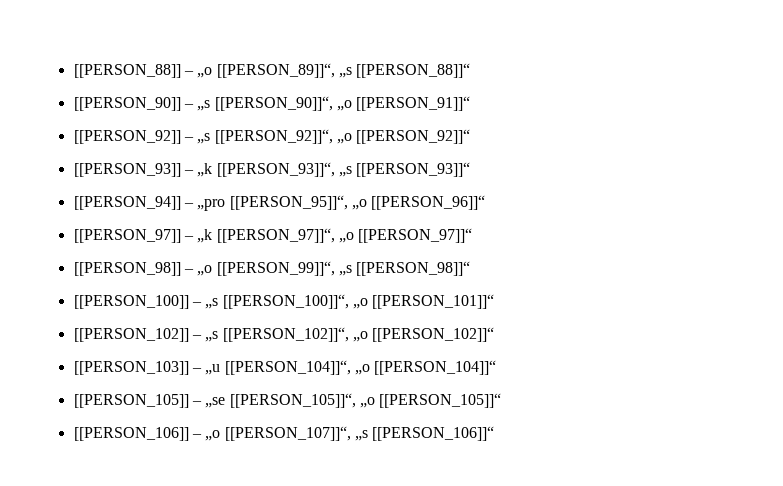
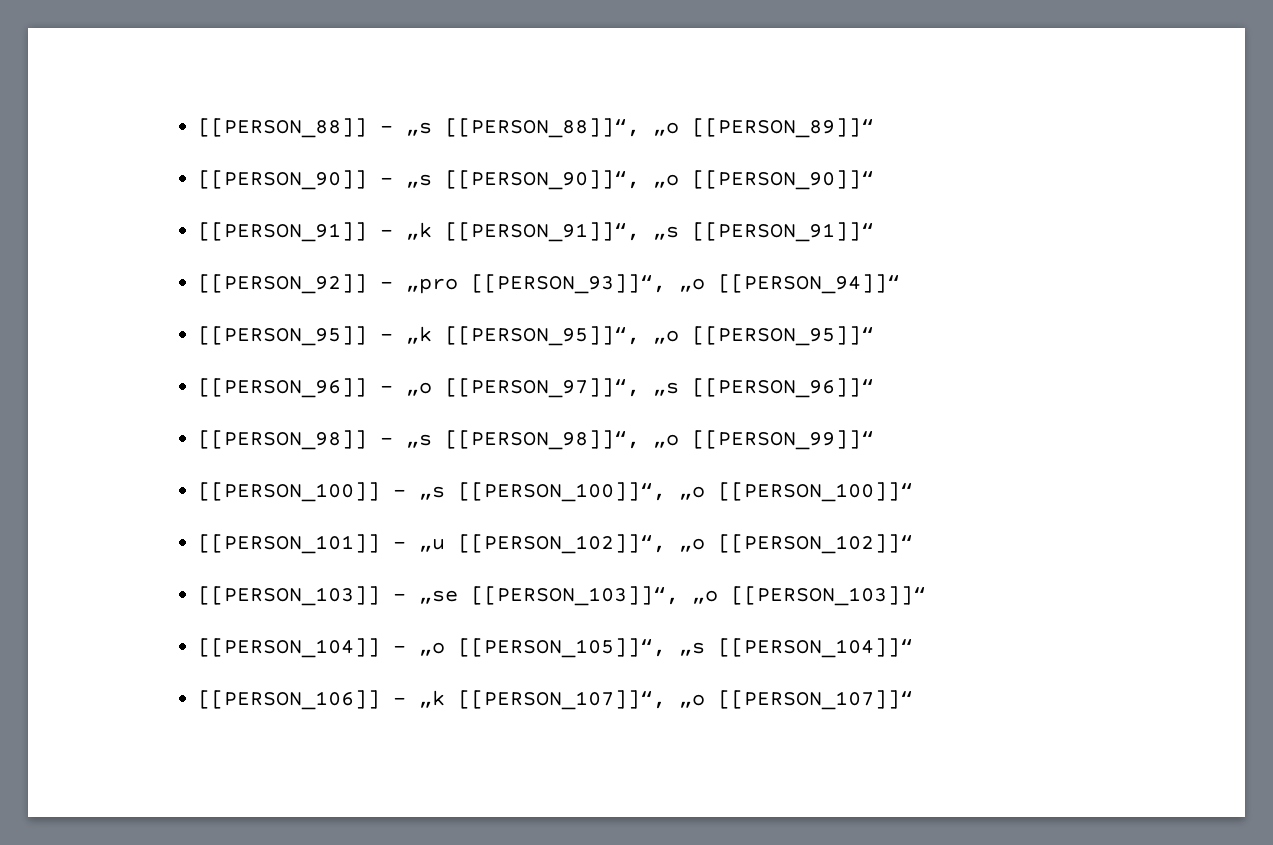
- [[PERSON_88]] – „o [[PERSON_89]]“, „s [[PERSON_88]]“
+ [[PERSON_88]] – „s [[PERSON_88]]“, „o [[PERSON_89]]“
- [[PERSON_90]] – „s [[PERSON_90]]“, „o [[PERSON_91]]“
- [[PERSON_92]] – „s [[PERSON_92]]“, „o [[PERSON_92]]“
- [[PERSON_93]] – „k [[PERSON_93]]“, „s [[PERSON_93]]“
- [[PERSON_94]] – „pro [[PERSON_95]]“, „o [[PERSON_96]]“
- [[PERSON_97]] – „k [[PERSON_97]]“, „o [[PERSON_97]]“
- [[PERSON_98]] – „o [[PERSON_99]]“, „s [[PERSON_98]]“
+ [[PERSON_90]] – „s [[PERSON_90]]“, „o [[PERSON_90]]“
+ [[PERSON_91]] – „k [[PERSON_91]]“, „s [[PERSON_91]]“
+ [[PERSON_92]] – „pro [[PERSON_93]]“, „o [[PERSON_94]]“
+ [[PERSON_95]] – „k [[PERSON_95]]“, „o [[PERSON_95]]“
+ [[PERSON_96]] – „o [[PERSON_97]]“, „s [[PERSON_96]]“
+ [[PERSON_98]] – „s [[PERSON_98]]“, „o [[PERSON_99]]“
- [[PERSON_100]] – „s [[PERSON_100]]“, „o [[PERSON_101]]“
- [[PERSON_102]] – „s [[PERSON_102]]“, „o [[PERSON_102]]“
+ [[PERSON_100]] – „s [[PERSON_100]]“, „o [[PERSON_100]]“
+ [[PERSON_101]] – „u [[PERSON_102]]“, „o [[PERSON_102]]“
- [[PERSON_103]] – „u [[PERSON_104]]“, „o [[PERSON_104]]“
- [[PERSON_105]] – „se [[PERSON_105]]“, „o [[PERSON_105]]“
- [[PERSON_106]] – „o [[PERSON_107]]“, „s [[PERSON_106]]“
+ [[PERSON_103]] – „se [[PERSON_103]]“, „o [[PERSON_103]]“
+ [[PERSON_104]] – „o [[PERSON_105]]“, „s [[PERSON_104]]“
+ [[PERSON_106]] – „k [[PERSON_107]]“, „o [[PERSON_107]]“

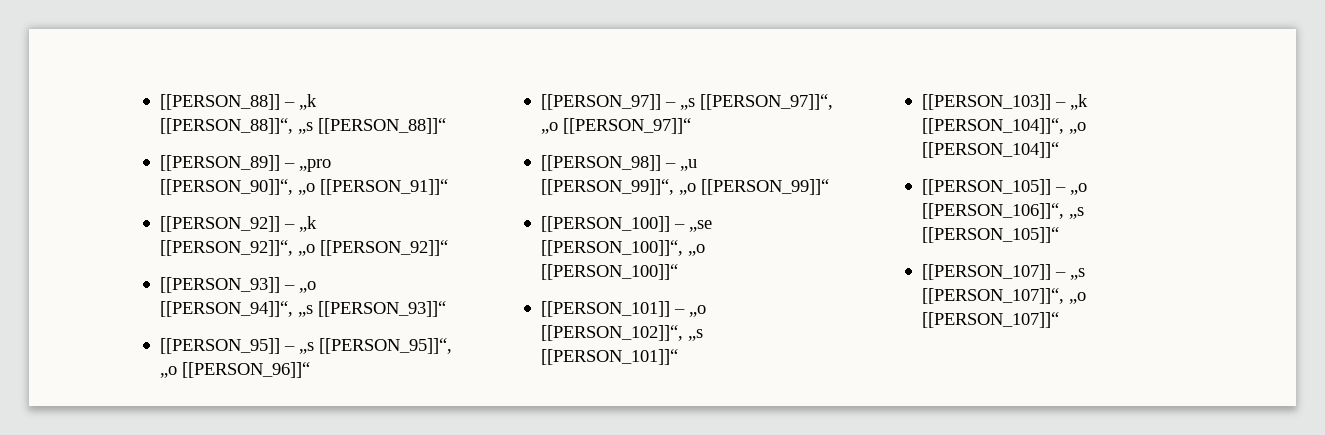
- [[PERSON_88]] – „s [[PERSON_88]]“, „o [[PERSON_89]]“
- [[PERSON_90]] – „s [[PERSON_90]]“, „o [[PERSON_90]]“
- [[PERSON_91]] – „k [[PERSON_91]]“, „s [[PERSON_91]]“
- [[PERSON_92]] – „pro [[PERSON_93]]“, „o [[PERSON_94]]“
+ [[PERSON_88]] – „k [[PERSON_88]]“, „s [[PERSON_88]]“
+ [[PERSON_89]] – „pro [[PERSON_90]]“, „o [[PERSON_91]]“
+ [[PERSON_92]] – „k [[PERSON_92]]“, „o [[PERSON_92]]“
+ [[PERSON_93]] – „o [[PERSON_94]]“, „s [[PERSON_93]]“
- [[PERSON_95]] – „k [[PERSON_95]]“, „o [[PERSON_95]]“
- [[PERSON_96]] – „o [[PERSON_97]]“, „s [[PERSON_96]]“
+ [[PERSON_95]] – „s [[PERSON_95]]“, „o [[PERSON_96]]“
+ [[PERSON_97]] – „s [[PERSON_97]]“, „o [[PERSON_97]]“
- [[PERSON_98]] – „s [[PERSON_98]]“, „o [[PERSON_99]]“
+ [[PERSON_98]] – „u [[PERSON_99]]“, „o [[PERSON_99]]“
- [[PERSON_100]] – „s [[PERSON_100]]“, „o [[PERSON_100]]“
+ [[PERSON_100]] – „se [[PERSON_100]]“, „o [[PERSON_100]]“
- [[PERSON_101]] – „u [[PERSON_102]]“, „o [[PERSON_102]]“
- [[PERSON_103]] – „se [[PERSON_103]]“, „o [[PERSON_103]]“
- [[PERSON_104]] – „o [[PERSON_105]]“, „s [[PERSON_104]]“
- [[PERSON_106]] – „k [[PERSON_107]]“, „o [[PERSON_107]]“
+ [[PERSON_101]] – „o [[PERSON_102]]“, „s [[PERSON_101]]“
+ [[PERSON_103]] – „k [[PERSON_104]]“, „o [[PERSON_104]]“
+ [[PERSON_105]] – „o [[PERSON_106]]“, „s [[PERSON_105]]“
+ [[PERSON_107]] – „s [[PERSON_107]]“, „o [[PERSON_107]]“

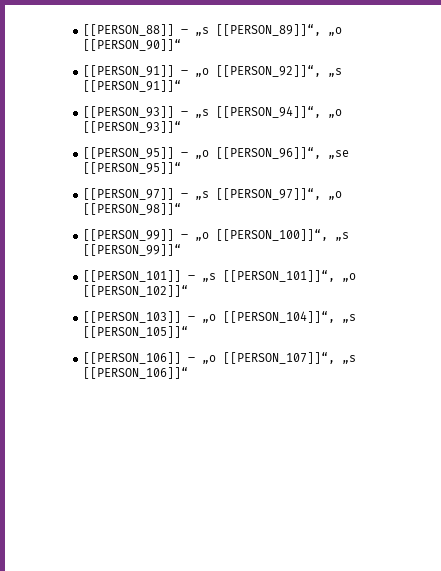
- [[PERSON_88]] – „k [[PERSON_88]]“, „s [[PERSON_88]]“
- [[PERSON_89]] – „pro [[PERSON_90]]“, „o [[PERSON_91]]“
- [[PERSON_92]] – „k [[PERSON_92]]“, „o [[PERSON_92]]“
+ [[PERSON_88]] – „s [[PERSON_89]]“, „o [[PERSON_90]]“
+ [[PERSON_91]] – „o [[PERSON_92]]“, „s [[PERSON_91]]“
- [[PERSON_93]] – „o [[PERSON_94]]“, „s [[PERSON_93]]“
+ [[PERSON_93]] – „s [[PERSON_94]]“, „o [[PERSON_93]]“
- [[PERSON_95]] – „s [[PERSON_95]]“, „o [[PERSON_96]]“
+ [[PERSON_95]] – „o [[PERSON_96]]“, „se [[PERSON_95]]“
- [[PERSON_97]] – „s [[PERSON_97]]“, „o [[PERSON_97]]“
- [[PERSON_98]] – „u [[PERSON_99]]“, „o [[PERSON_99]]“
- [[PERSON_100]] – „se [[PERSON_100]]“, „o [[PERSON_100]]“
- [[PERSON_101]] – „o [[PERSON_102]]“, „s [[PERSON_101]]“
- [[PERSON_103]] – „k [[PERSON_104]]“, „o [[PERSON_104]]“
- [[PERSON_105]] – „o [[PERSON_106]]“, „s [[PERSON_105]]“
- [[PERSON_107]] – „s [[PERSON_107]]“, „o [[PERSON_107]]“
+ [[PERSON_97]] – „s [[PERSON_97]]“, „o [[PERSON_98]]“
+ [[PERSON_99]] – „o [[PERSON_100]]“, „s [[PERSON_99]]“
+ [[PERSON_101]] – „s [[PERSON_101]]“, „o [[PERSON_102]]“
+ [[PERSON_103]] – „o [[PERSON_104]]“, „s [[PERSON_105]]“
+ [[PERSON_106]] – „o [[PERSON_107]]“, „s [[PERSON_106]]“

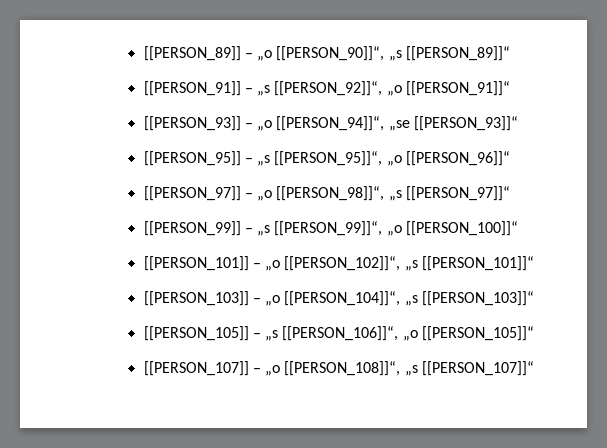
- [[PERSON_88]] – „s [[PERSON_89]]“, „o [[PERSON_90]]“
+ [[PERSON_89]] – „o [[PERSON_90]]“, „s [[PERSON_89]]“
- [[PERSON_91]] – „o [[PERSON_92]]“, „s [[PERSON_91]]“
+ [[PERSON_91]] – „s [[PERSON_92]]“, „o [[PERSON_91]]“
- [[PERSON_93]] – „s [[PERSON_94]]“, „o [[PERSON_93]]“
+ [[PERSON_93]] – „o [[PERSON_94]]“, „se [[PERSON_93]]“
- [[PERSON_95]] – „o [[PERSON_96]]“, „se [[PERSON_95]]“
- [[PERSON_97]] – „s [[PERSON_97]]“, „o [[PERSON_98]]“
- [[PERSON_99]] – „o [[PERSON_100]]“, „s [[PERSON_99]]“
- [[PERSON_101]] – „s [[PERSON_101]]“, „o [[PERSON_102]]“
+ [[PERSON_95]] – „s [[PERSON_95]]“, „o [[PERSON_96]]“
+ [[PERSON_97]] – „o [[PERSON_98]]“, „s [[PERSON_97]]“
+ [[PERSON_99]] – „s [[PERSON_99]]“, „o [[PERSON_100]]“
+ [[PERSON_101]] – „o [[PERSON_102]]“, „s [[PERSON_101]]“
- [[PERSON_103]] – „o [[PERSON_104]]“, „s [[PERSON_105]]“
+ [[PERSON_103]] – „o [[PERSON_104]]“, „s [[PERSON_103]]“
+ [[PERSON_105]] – „s [[PERSON_106]]“, „o [[PERSON_105]]“
- [[PERSON_106]] – „o [[PERSON_107]]“, „s [[PERSON_106]]“
+ [[PERSON_107]] – „o [[PERSON_108]]“, „s [[PERSON_107]]“

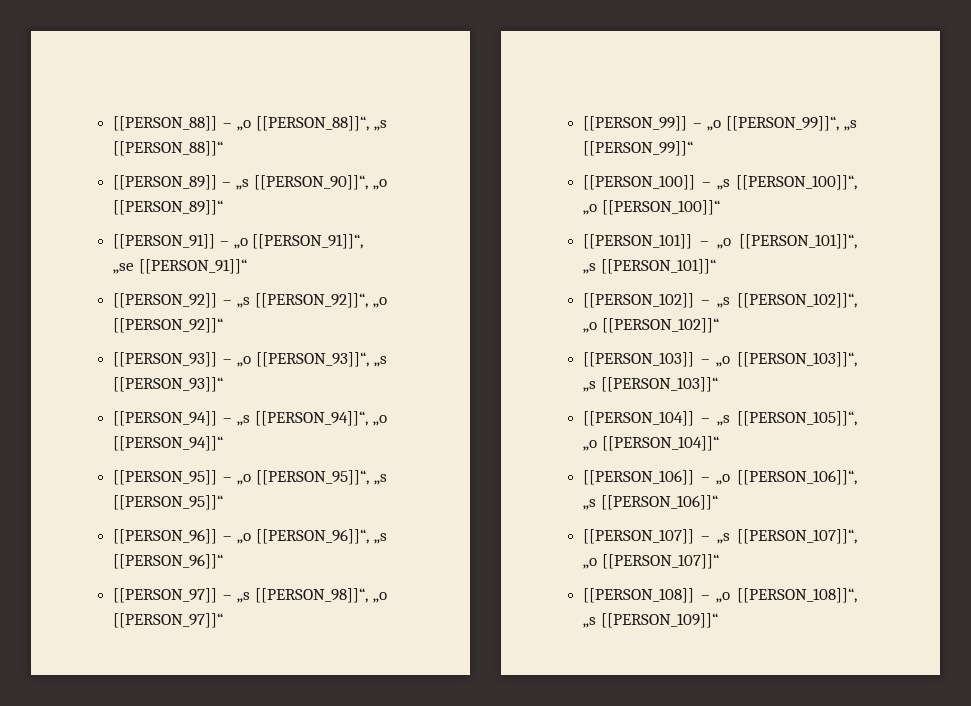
- [[PERSON_89]] – „o [[PERSON_90]]“, „s [[PERSON_89]]“
- [[PERSON_91]] – „s [[PERSON_92]]“, „o [[PERSON_91]]“
+ [[PERSON_88]] – „o [[PERSON_88]]“, „s [[PERSON_88]]“
+ [[PERSON_89]] – „s [[PERSON_90]]“, „o [[PERSON_89]]“
+ [[PERSON_91]] – „o [[PERSON_91]]“, „se [[PERSON_91]]“
+ [[PERSON_92]] – „s [[PERSON_92]]“, „o [[PERSON_92]]“
- [[PERSON_93]] – „o [[PERSON_94]]“, „se [[PERSON_93]]“
- [[PERSON_95]] – „s [[PERSON_95]]“, „o [[PERSON_96]]“
+ [[PERSON_93]] – „o [[PERSON_93]]“, „s [[PERSON_93]]“
+ [[PERSON_94]] – „s [[PERSON_94]]“, „o [[PERSON_94]]“
+ [[PERSON_95]] – „o [[PERSON_95]]“, „s [[PERSON_95]]“
+ [[PERSON_96]] – „o [[PERSON_96]]“, „s [[PERSON_96]]“
- [[PERSON_97]] – „o [[PERSON_98]]“, „s [[PERSON_97]]“
+ [[PERSON_97]] – „s [[PERSON_98]]“, „o [[PERSON_97]]“
- [[PERSON_99]] – „s [[PERSON_99]]“, „o [[PERSON_100]]“
+ [[PERSON_99]] – „o [[PERSON_99]]“, „s [[PERSON_99]]“
+ [[PERSON_100]] – „s [[PERSON_100]]“, „o [[PERSON_100]]“
- [[PERSON_101]] – „o [[PERSON_102]]“, „s [[PERSON_101]]“
+ [[PERSON_101]] – „o [[PERSON_101]]“, „s [[PERSON_101]]“
+ [[PERSON_102]] – „s [[PERSON_102]]“, „o [[PERSON_102]]“
- [[PERSON_103]] – „o [[PERSON_104]]“, „s [[PERSON_103]]“
+ [[PERSON_103]] – „o [[PERSON_103]]“, „s [[PERSON_103]]“
- [[PERSON_105]] – „s [[PERSON_106]]“, „o [[PERSON_105]]“
- [[PERSON_107]] – „o [[PERSON_108]]“, „s [[PERSON_107]]“
+ [[PERSON_104]] – „s [[PERSON_105]]“, „o [[PERSON_104]]“
+ [[PERSON_106]] – „o [[PERSON_106]]“, „s [[PERSON_106]]“
+ [[PERSON_107]] – „s [[PERSON_107]]“, „o [[PERSON_107]]“
+ [[PERSON_108]] – „o [[PERSON_108]]“, „s [[PERSON_109]]“

